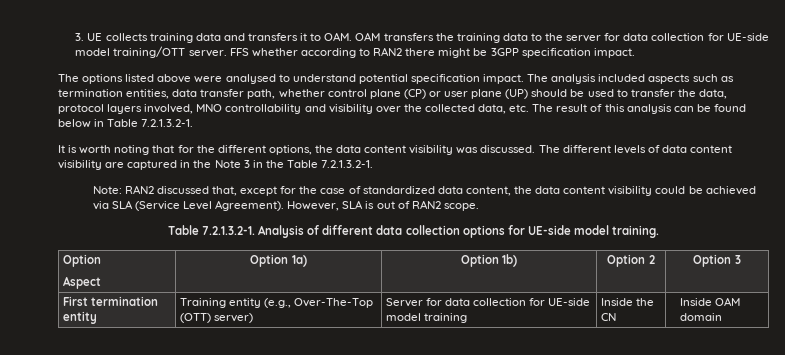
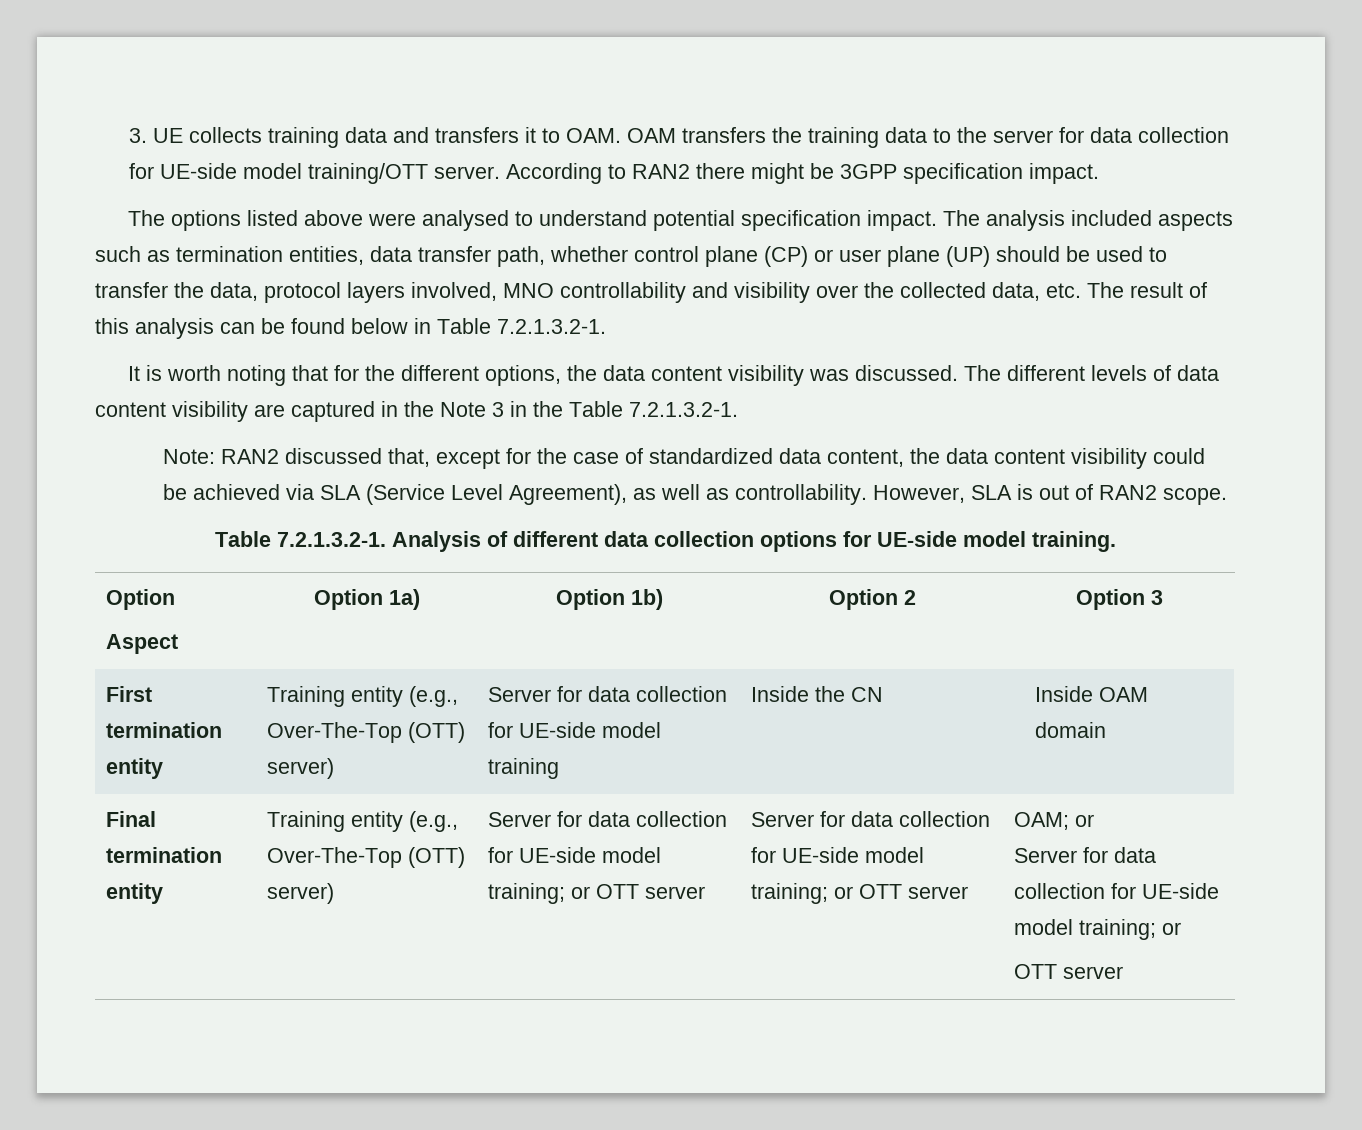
- FFS whether according to RAN2 there might be 3GPP specification impact.
+ According to RAN2 there might be 3GPP specification impact.
- Note: RAN2 discussed that, except for the case of standardized data content, the data content visibility could be achieved via SLA (Service Level Agreement).
+ Note: RAN2 discussed that, except for the case of standardized data content, the data content visibility could be achieved via SLA (Service Level Agreement), as well as controllability.
+ Final termination entity | Training entity (e.g., Over-The-Top (OTT) server) | Server for data collection for UE-side model training; or OTT server | Server for data collection for UE-side model training; or OTT server | OAM; or
+ Server for data collection for UE-side model training; or
+ OTT server

